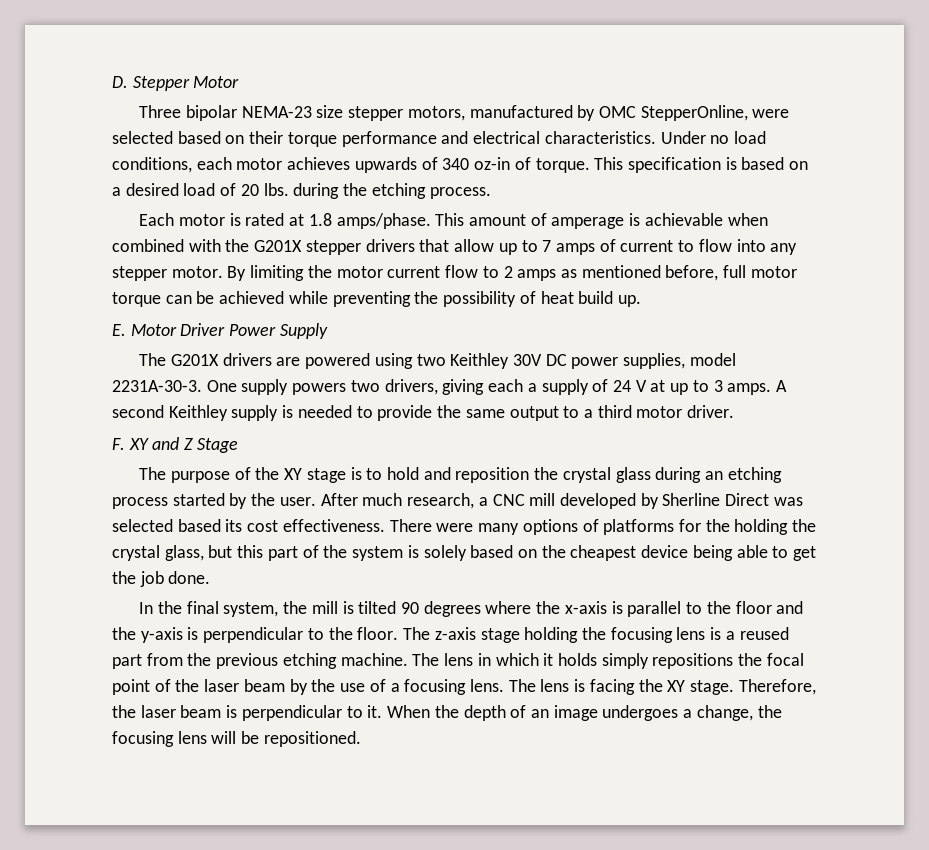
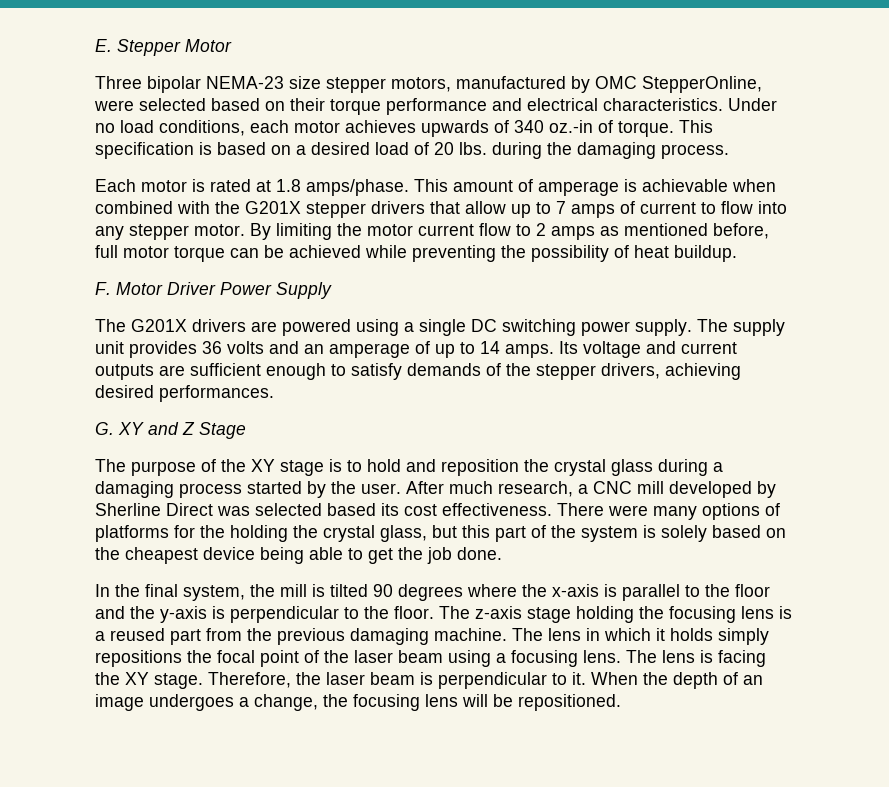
- D. Stepper Motor
+ E. Stepper Motor
- Under no load conditions, each motor achieves upwards of 340 oz-in of torque.
+ Under no load conditions, each motor achieves upwards of 340 oz.-in of torque.
- This specification is based on a desired load of 20 lbs. during the etching process.
+ This specification is based on a desired load of 20 lbs. during the damaging process.
- By limiting the motor current flow to 2 amps as mentioned before, full motor torque can be achieved while preventing the possibility of heat build up.
- E. Motor Driver Power Supply
+ By limiting the motor current flow to 2 amps as mentioned before, full motor torque can be achieved while preventing the possibility of heat buildup.
+ F. Motor Driver Power Supply
- The G201X drivers are powered using two Keithley 30V DC power supplies, model 2231A-30-3. One supply powers two drivers, giving each a supply of 24 V at up to 3 amps. A second Keithley supply is needed to provide the same output to a third motor driver.
- F. XY and Z Stage
+ The G201X drivers are powered using a single DC switching power supply. The supply unit provides 36 volts and an amperage of up to 14 amps. Its voltage and current outputs are sufficient enough to satisfy demands of the stepper drivers, achieving desired performances.
+ G. XY and Z Stage
- The purpose of the XY stage is to hold and reposition the crystal glass during an etching process started by the user.
+ The purpose of the XY stage is to hold and reposition the crystal glass during a damaging process started by the user.
- The z-axis stage holding the focusing lens is a reused part from the previous etching machine.
+ The z-axis stage holding the focusing lens is a reused part from the previous damaging machine.
- The lens in which it holds simply repositions the focal point of the laser beam by the use of a focusing lens.
+ The lens in which it holds simply repositions the focal point of the laser beam using a focusing lens.

